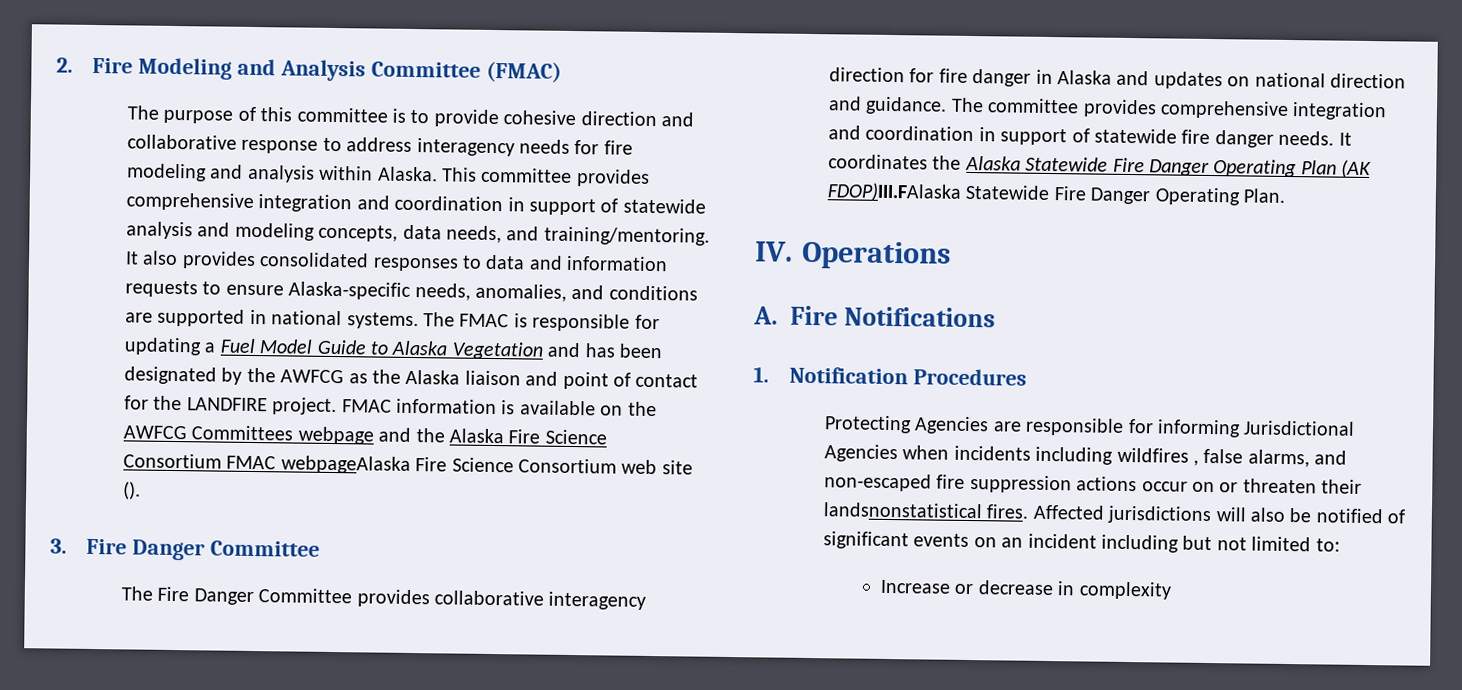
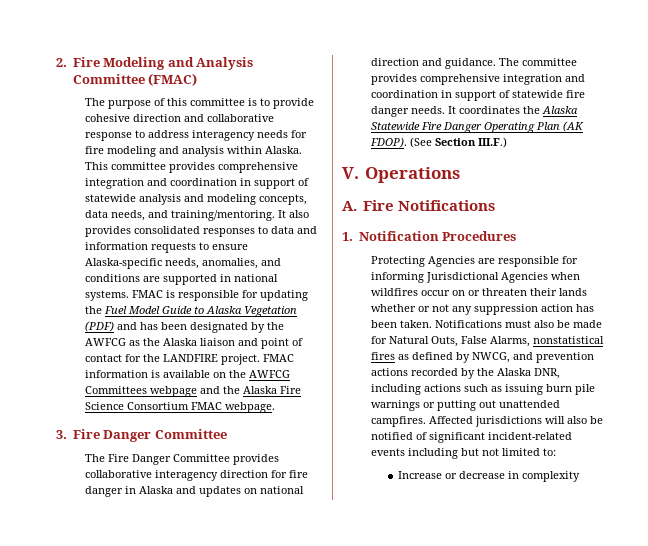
- The FMAC is responsible for updating a Fuel Model Guide to Alaska Vegetation and has been designated by the AWFCG as the Alaska liaison and point of contact for the LANDFIRE project.
+ FMAC is responsible for updating the Fuel Model Guide to Alaska Vegetation (PDF) and has been designated by the AWFCG as the Alaska liaison and point of contact for the LANDFIRE project.
- FMAC information is available on the AWFCG Committees webpage and the Alaska Fire Science Consortium FMAC webpageAlaska Fire Science Consortium web site ().
+ FMAC information is available on the AWFCG Committees webpage and the Alaska Fire Science Consortium FMAC webpage.
- It coordinates the Alaska Statewide Fire Danger Operating Plan (AK FDOP)III.FAlaska Statewide Fire Danger Operating Plan.
- IV. Operations
+ It coordinates the Alaska Statewide Fire Danger Operating Plan (AK FDOP). (See Section III.F.)
+ V. Operations
- Protecting Agencies are responsible for informing Jurisdictional Agencies when incidents including wildfires , false alarms, and non-escaped fire suppression actions occur on or threaten their landsnonstatistical fires.
+ Protecting Agencies are responsible for informing Jurisdictional Agencies when wildfires occur on or threaten their lands whether or not any suppression action has been taken. Notifications must also be made for Natural Outs, False Alarms, nonstatistical fires as defined by NWCG, and prevention actions recorded by the Alaska DNR, including actions such as issuing burn pile warnings or putting out unattended campfires.
- Affected jurisdictions will also be notified of significant events on an incident including but not limited to:
+ Affected jurisdictions will also be notified of significant incident-related events including but not limited to:

